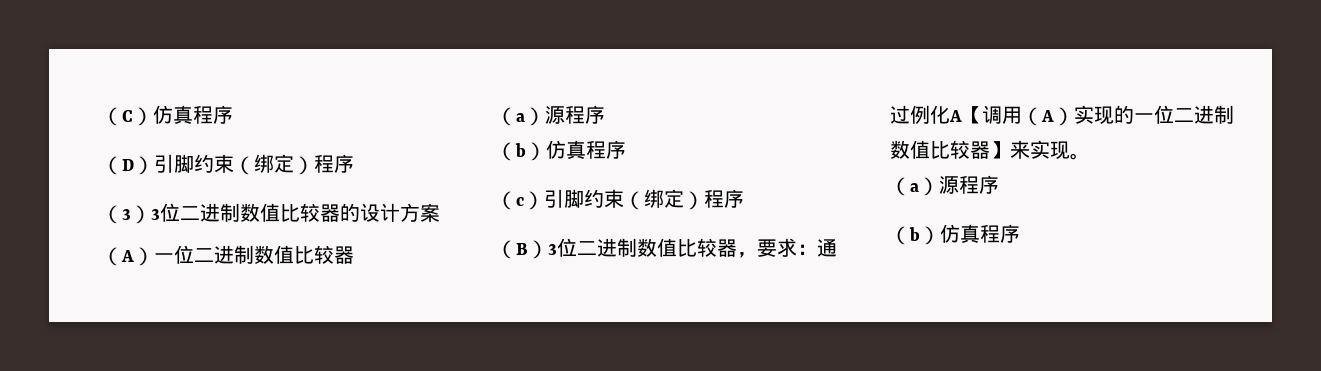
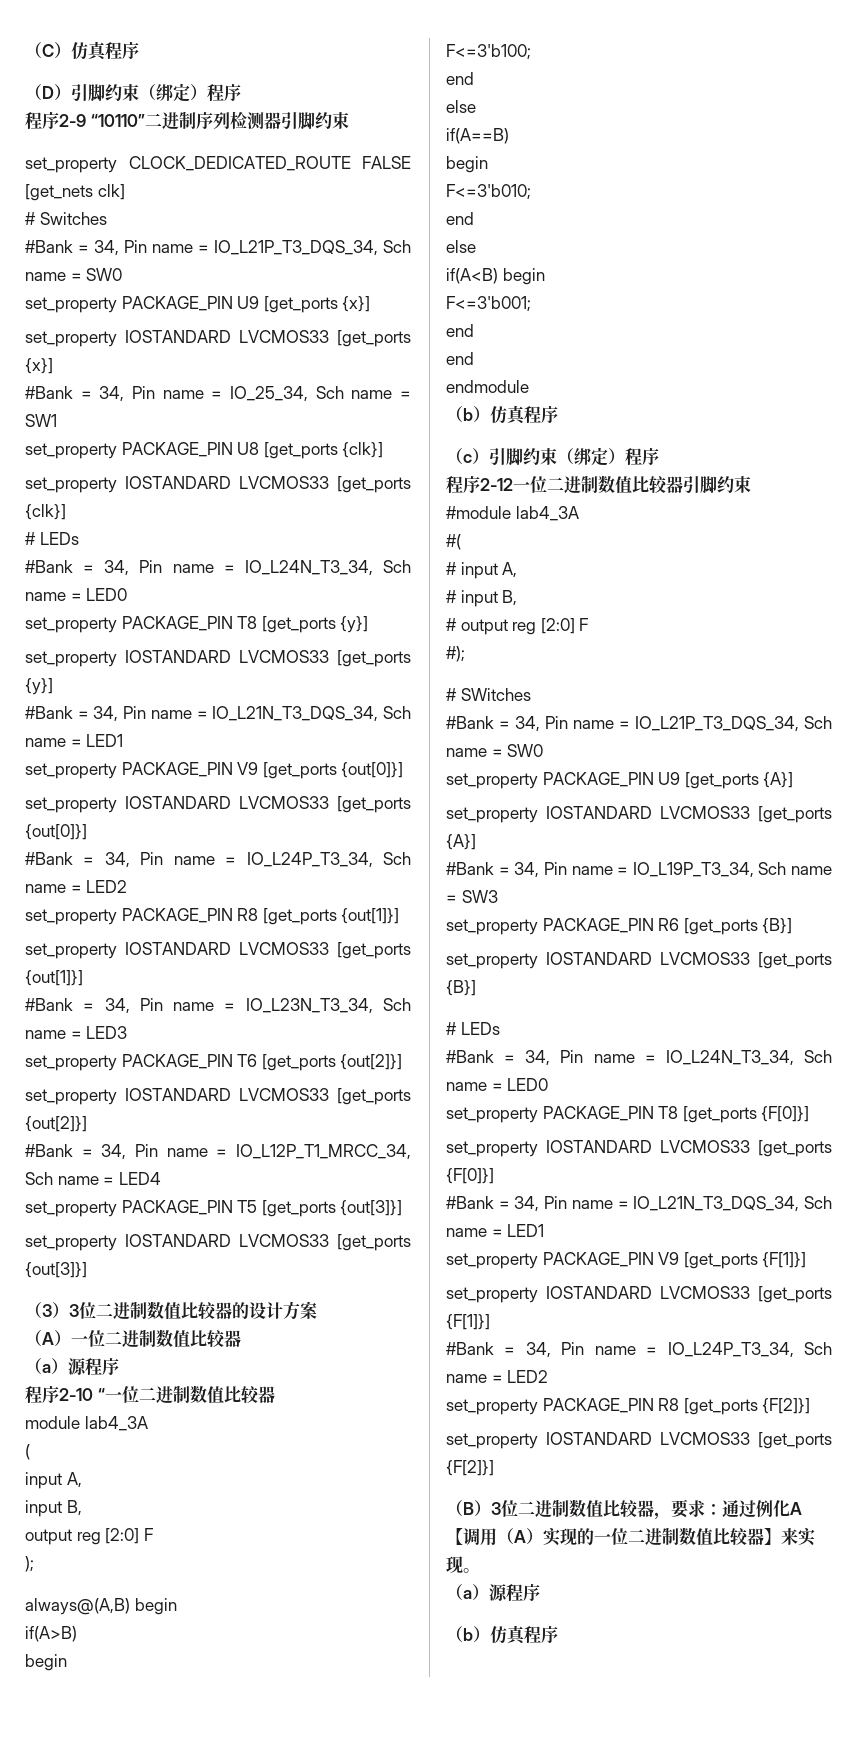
+ 程序2-9 “10110”二进制序列检测器引脚约束
+ set_property CLOCK_DEDICATED_ROUTE FALSE [get_nets clk]
+ # Switches
+ #Bank = 34, Pin name = IO_L21P_T3_DQS_34, Sch name = SW0
+ set_property PACKAGE_PIN U9 [get_ports {x}]
+ set_property IOSTANDARD LVCMOS33 [get_ports {x}]
+ #Bank = 34, Pin name = IO_25_34, Sch name = SW1
+ set_property PACKAGE_PIN U8 [get_ports {clk}]
+ set_property IOSTANDARD LVCMOS33 [get_ports {clk}]
+ # LEDs
+ #Bank = 34, Pin name = IO_L24N_T3_34, Sch name = LED0
+ set_property PACKAGE_PIN T8 [get_ports {y}]
+ set_property IOSTANDARD LVCMOS33 [get_ports {y}]
+ #Bank = 34, Pin name = IO_L21N_T3_DQS_34, Sch name = LED1
+ set_property PACKAGE_PIN V9 [get_ports {out[0]}]
+ set_property IOSTANDARD LVCMOS33 [get_ports {out[0]}]
+ #Bank = 34, Pin name = IO_L24P_T3_34, Sch name = LED2
+ set_property PACKAGE_PIN R8 [get_ports {out[1]}]
+ set_property IOSTANDARD LVCMOS33 [get_ports {out[1]}]
+ #Bank = 34, Pin name = IO_L23N_T3_34, Sch name = LED3
+ set_property PACKAGE_PIN T6 [get_ports {out[2]}]
+ set_property IOSTANDARD LVCMOS33 [get_ports {out[2]}]
+ #Bank = 34, Pin name = IO_L12P_T1_MRCC_34, Sch name = LED4
+ set_property PACKAGE_PIN T5 [get_ports {out[3]}]
+ set_property IOSTANDARD LVCMOS33 [get_ports {out[3]}]
+ 程序2-10 “一位二进制数值比较器
+ module lab4_3A
+ (
+ input A,
+ input B,
+ output reg [2:0] F
+ );
+ always@(A,B) begin
+ if(A>B)
+ begin
+ F<=3'b100;
+ end
+ else
+ if(A==B)
+ begin
+ F<=3'b010;
+ end
+ else
+ if(A<B) begin
+ F<=3'b001;
+ end
+ end
+ endmodule
+ 程序2-12一位二进制数值比较器引脚约束
+ #module lab4_3A
+ #(
+ # input A,
+ # input B,
+ # output reg [2:0] F
+ #);
+ # SWitches
+ #Bank = 34, Pin name = IO_L21P_T3_DQS_34, Sch name = SW0
+ set_property PACKAGE_PIN U9 [get_ports {A}]
+ set_property IOSTANDARD LVCMOS33 [get_ports {A}]
+ #Bank = 34, Pin name = IO_L19P_T3_34, Sch name = SW3
+ set_property PACKAGE_PIN R6 [get_ports {B}]
+ set_property IOSTANDARD LVCMOS33 [get_ports {B}]
+ # LEDs
+ #Bank = 34, Pin name = IO_L24N_T3_34, Sch name = LED0
+ set_property PACKAGE_PIN T8 [get_ports {F[0]}]
+ set_property IOSTANDARD LVCMOS33 [get_ports {F[0]}]
+ #Bank = 34, Pin name = IO_L21N_T3_DQS_34, Sch name = LED1
+ set_property PACKAGE_PIN V9 [get_ports {F[1]}]
+ set_property IOSTANDARD LVCMOS33 [get_ports {F[1]}]
+ #Bank = 34, Pin name = IO_L24P_T3_34, Sch name = LED2
+ set_property PACKAGE_PIN R8 [get_ports {F[2]}]
+ set_property IOSTANDARD LVCMOS33 [get_ports {F[2]}]

